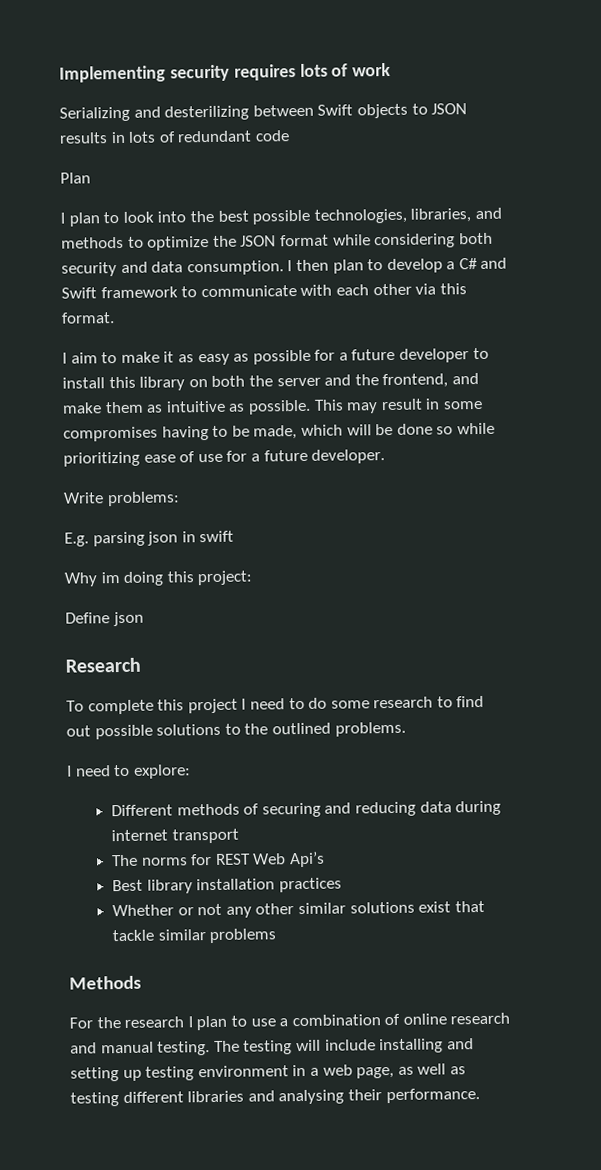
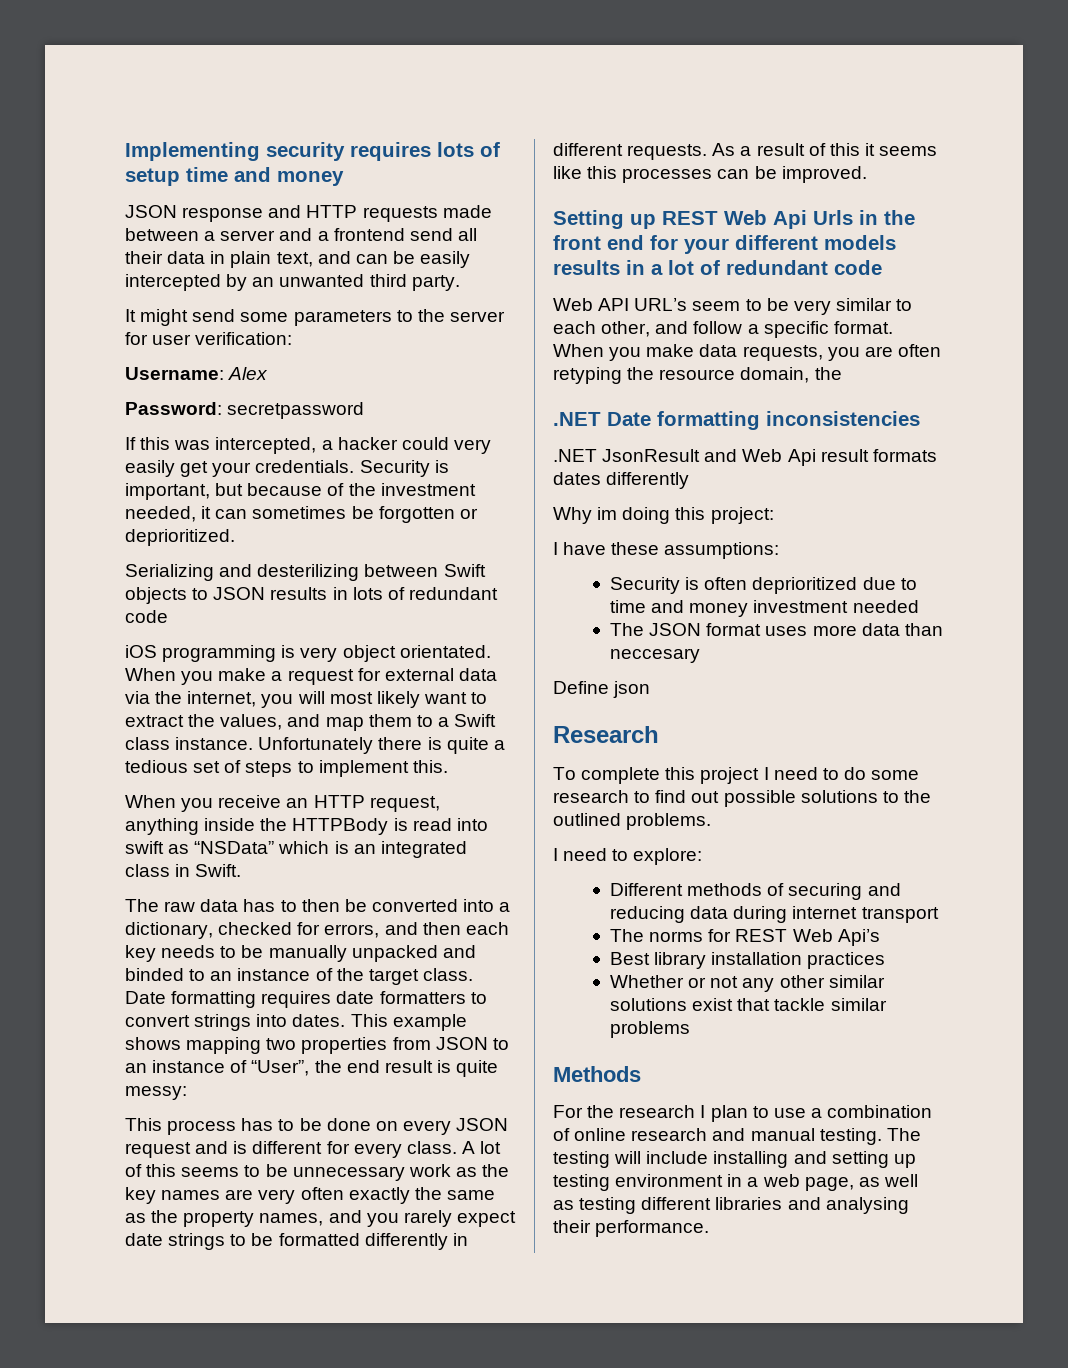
- Implementing security requires lots of work
+ Implementing security requires lots of setup time and money
+ JSON response and HTTP requests made between a server and a frontend send all their data in plain text, and can be easily intercepted by an unwanted third party.
+ It might send some parameters to the server for user verification:
+ Username: Alex
+ Password: secretpassword
+ If this was intercepted, a hacker could very easily get your credentials. Security is important, but because of the investment needed, it can sometimes be forgotten or deprioritized.
- Plan
- I plan to look into the best possible technologies, libraries, and methods to optimize the JSON format while considering both security and data consumption. I then plan to develop a C# and Swift framework to communicate with each other via this format.
- I aim to make it as easy as possible for a future developer to install this library on both the server and the frontend, and make them as intuitive as possible. This may result in some compromises having to be made, which will be done so while prioritizing ease of use for a future developer.
- Write problems:
- E.g. parsing json in swift
+ iOS programming is very object orientated. When you make a request for external data via the internet, you will most likely want to extract the values, and map them to a Swift class instance. Unfortunately there is quite a tedious set of steps to implement this.
+ When you receive an HTTP request, anything inside the HTTPBody is read into swift as “NSData” which is an integrated class in Swift.
+ The raw data has to then be converted into a dictionary, checked for errors, and then each key needs to be manually unpacked and binded to an instance of the target class. Date formatting requires date formatters to convert strings into dates. This example shows mapping two properties from JSON to an instance of “User”, the end result is quite messy:
+ This process has to be done on every JSON request and is different for every class. A lot of this seems to be unnecessary work as the key names are very often exactly the same as the property names, and you rarely expect date strings to be formatted differently in different requests. As a result of this it seems like this processes can be improved.
+ Setting up REST Web Api Urls in the front end for your different models results in a lot of redundant code
+ Web API URL’s seem to be very similar to each other, and follow a specific format. When you make data requests, you are often retyping the resource domain, the
+ .NET Date formatting inconsistencies
+ .NET JsonResult and Web Api result formats dates differently
+ I have these assumptions:
+ Security is often deprioritized due to time and money investment needed
+ The JSON format uses more data than neccesary

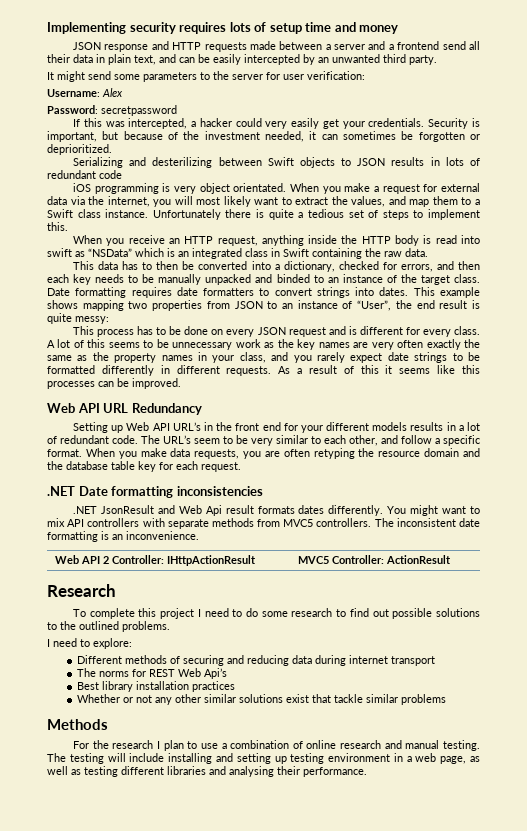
- When you receive an HTTP request, anything inside the HTTPBody is read into swift as “NSData” which is an integrated class in Swift.
- The raw data has to then be converted into a dictionary, checked for errors, and then each key needs to be manually unpacked and binded to an instance of the target class.
+ When you receive an HTTP request, anything inside the HTTP body is read into swift as “NSData” which is an integrated class in Swift containing the raw data.
+ This data has to then be converted into a dictionary, checked for errors, and then each key needs to be manually unpacked and binded to an instance of the target class.
- A lot of this seems to be unnecessary work as the key names are very often exactly the same as the property names, and you rarely expect date strings to be formatted differently in different requests.
+ A lot of this seems to be unnecessary work as the key names are very often exactly the same as the property names in your class, and you rarely expect date strings to be formatted differently in different requests.
- Setting up REST Web Api Urls in the front end for your different models results in a lot of redundant code
- Web API URL’s seem to be very similar to each other, and follow a specific format.
+ Web API URL Redundancy
+ Setting up Web API URL’s in the front end for your different models results in a lot of redundant code. The URL’s seem to be very similar to each other, and follow a specific format.
- When you make data requests, you are often retyping the resource domain, the
+ When you make data requests, you are often retyping the resource domain and the database table key for each request.
- .NET JsonResult and Web Api result formats dates differently
- Why im doing this project:
- I have these assumptions:
- Security is often deprioritized due to time and money investment needed
- The JSON format uses more data than neccesary
- Define json
+ .NET JsonResult and Web Api result formats dates differently. You might want to mix API controllers with separate methods from MVC5 controllers. The inconsistent date formatting is an inconvenience.
+ Web API 2 Controller: IHttpActionResult | MVC5 Controller: ActionResult

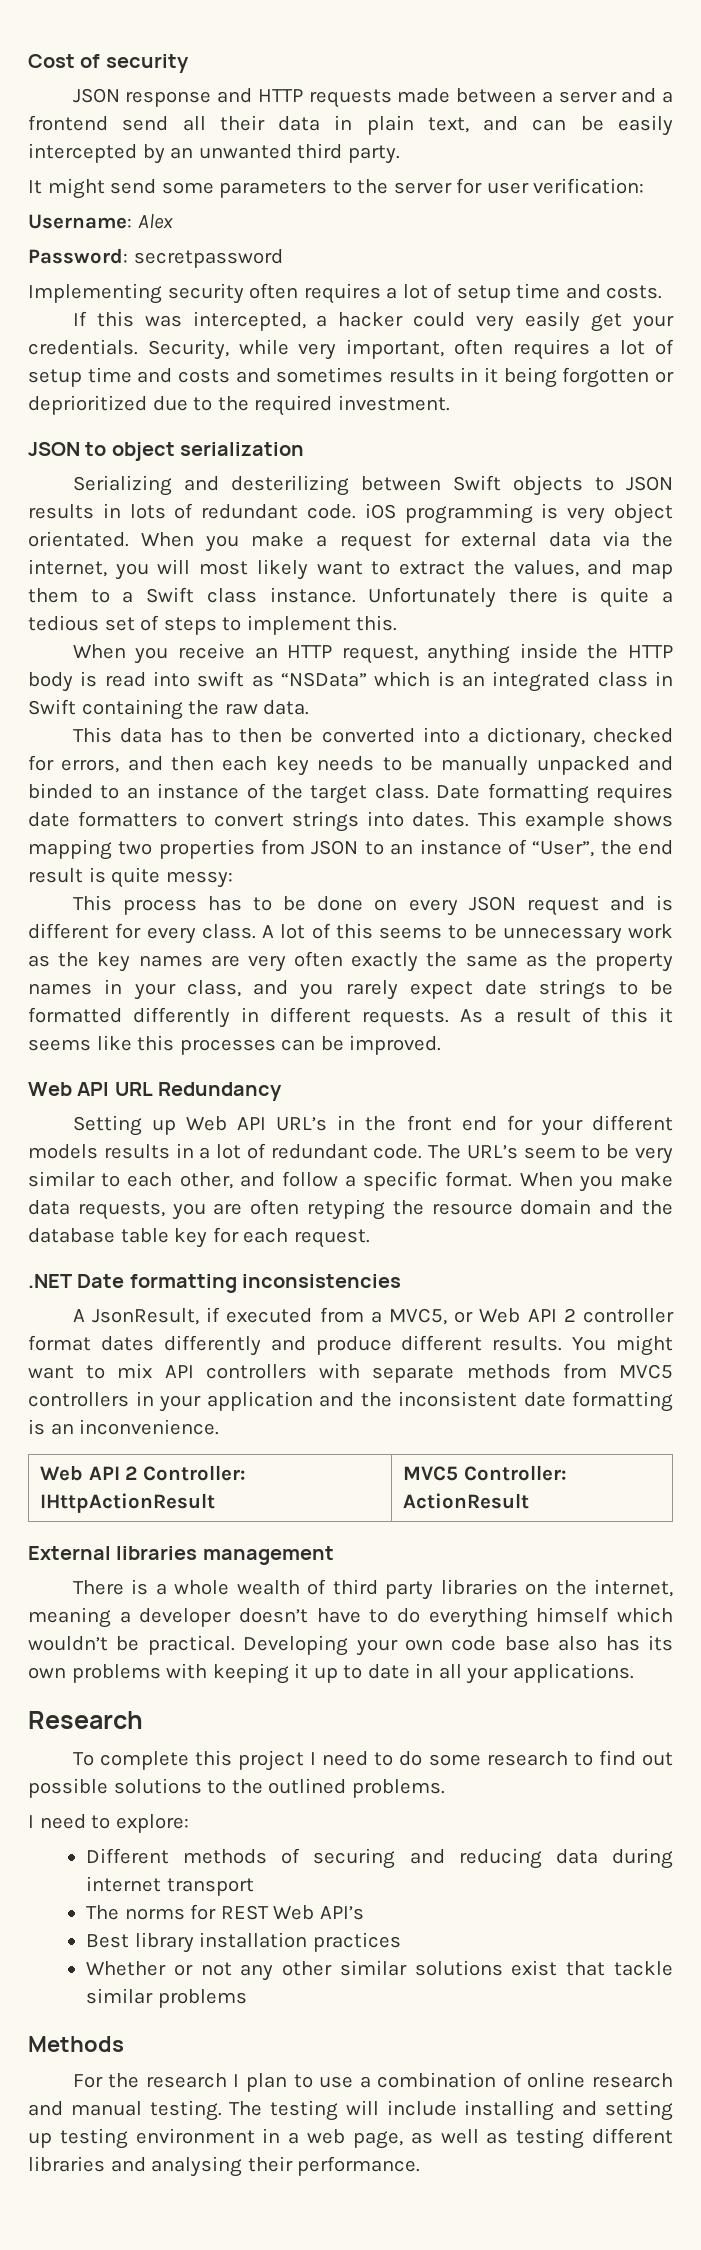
- Implementing security requires lots of setup time and money
+ Cost of security
+ Implementing security often requires a lot of setup time and costs.
- Security is important, but because of the investment needed, it can sometimes be forgotten or deprioritized.
+ Security, while very important, often requires a lot of setup time and costs and sometimes results in it being forgotten or deprioritized due to the required investment.
+ JSON to object serialization
- Serializing and desterilizing between Swift objects to JSON results in lots of redundant code
- iOS programming is very object orientated.
+ Serializing and desterilizing between Swift objects to JSON results in lots of redundant code. iOS programming is very object orientated.
- .NET JsonResult and Web Api result formats dates differently.
+ A JsonResult, if executed from a MVC5, or Web API 2 controller format dates differently and produce different results.
- You might want to mix API controllers with separate methods from MVC5 controllers. The inconsistent date formatting is an inconvenience.
+ You might want to mix API controllers with separate methods from MVC5 controllers in your application and the inconsistent date formatting is an inconvenience.
+ External libraries management
+ There is a whole wealth of third party libraries on the internet, meaning a developer doesn’t have to do everything himself which wouldn’t be practical. Developing your own code base also has its own problems with keeping it up to date in all your applications.
- The norms for REST Web Api’s
+ The norms for REST Web API’s

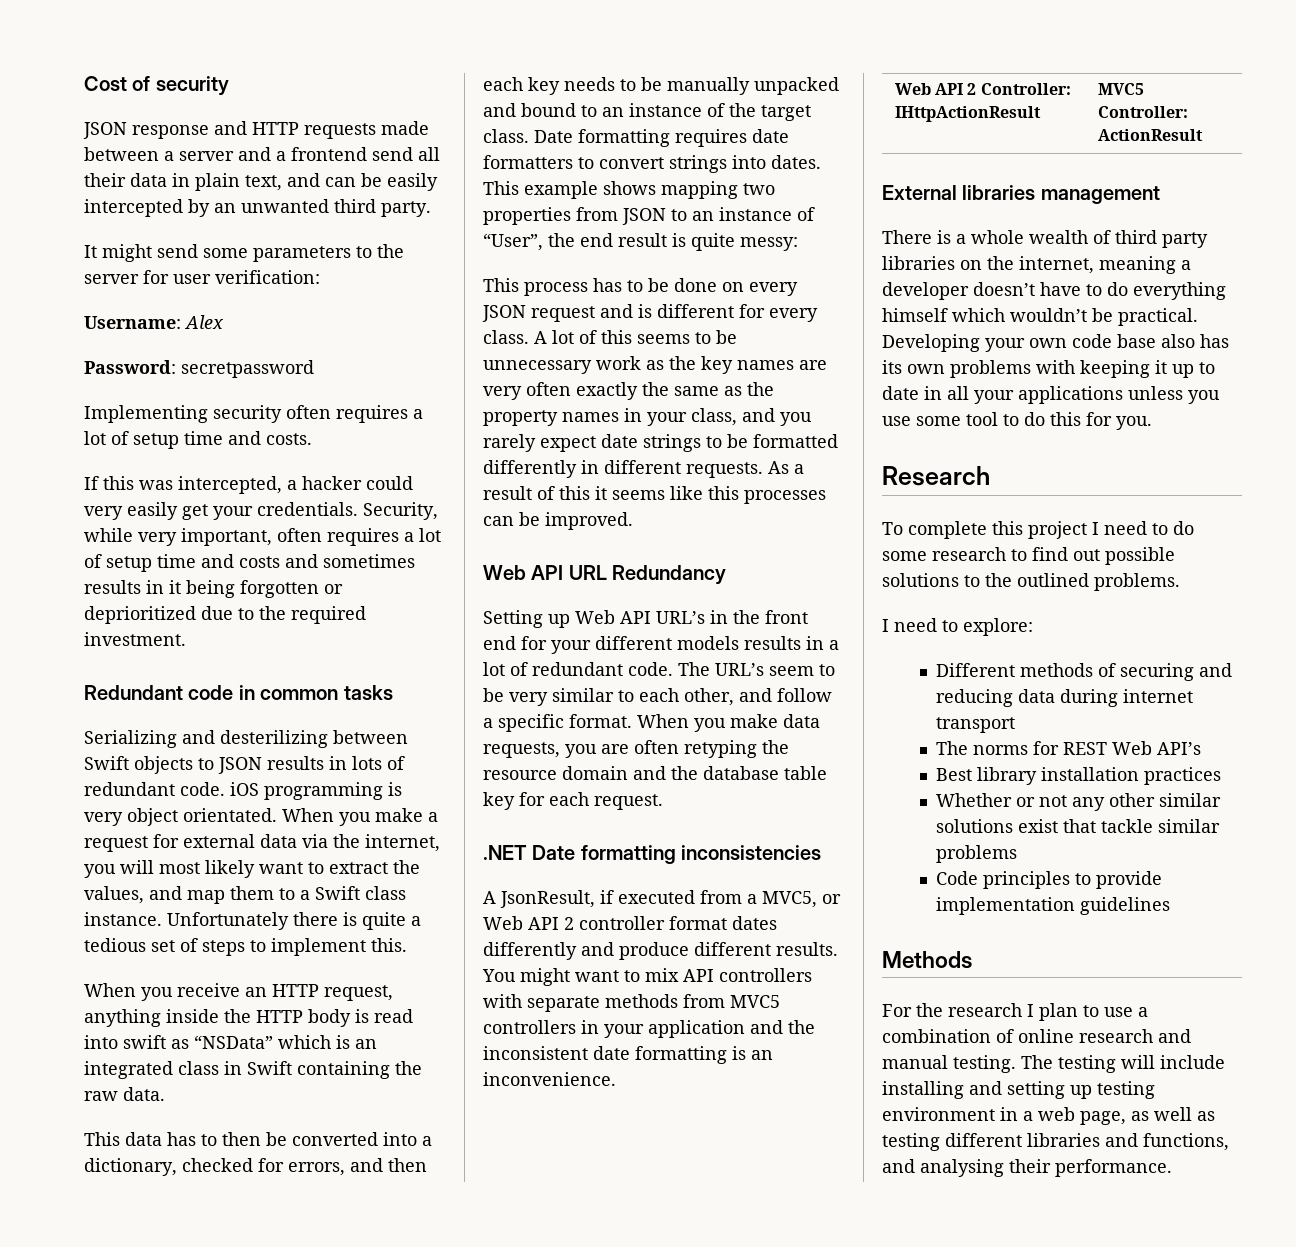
- JSON to object serialization
+ Redundant code in common tasks
- This data has to then be converted into a dictionary, checked for errors, and then each key needs to be manually unpacked and binded to an instance of the target class.
+ This data has to then be converted into a dictionary, checked for errors, and then each key needs to be manually unpacked and bound to an instance of the target class.
- Developing your own code base also has its own problems with keeping it up to date in all your applications.
+ Developing your own code base also has its own problems with keeping it up to date in all your applications unless you use some tool to do this for you.
+ Code principles to provide implementation guidelines
- The testing will include installing and setting up testing environment in a web page, as well as testing different libraries and analysing their performance.
+ The testing will include installing and setting up testing environment in a web page, as well as testing different libraries and functions, and analysing their performance.

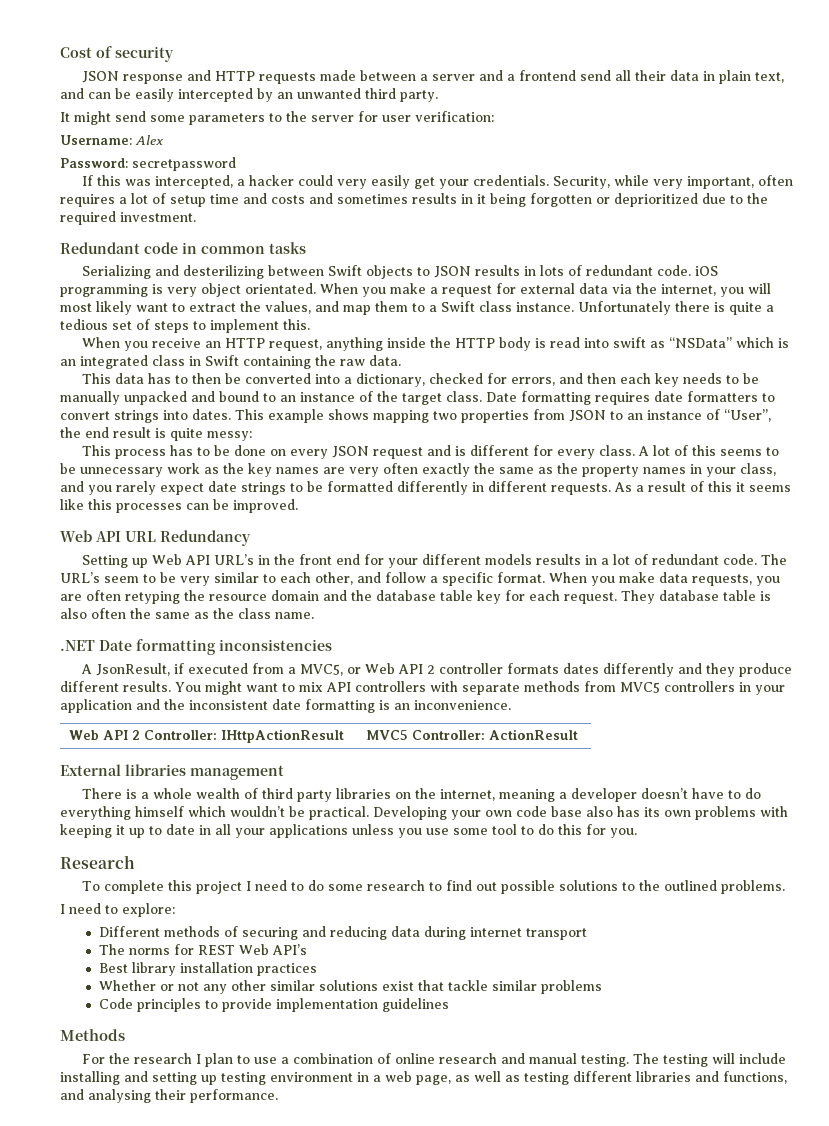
- Implementing security often requires a lot of setup time and costs.
+ They database table is also often the same as the class name.
- A JsonResult, if executed from a MVC5, or Web API 2 controller format dates differently and produce different results.
+ A JsonResult, if executed from a MVC5, or Web API 2 controller formats dates differently and they produce different results.

